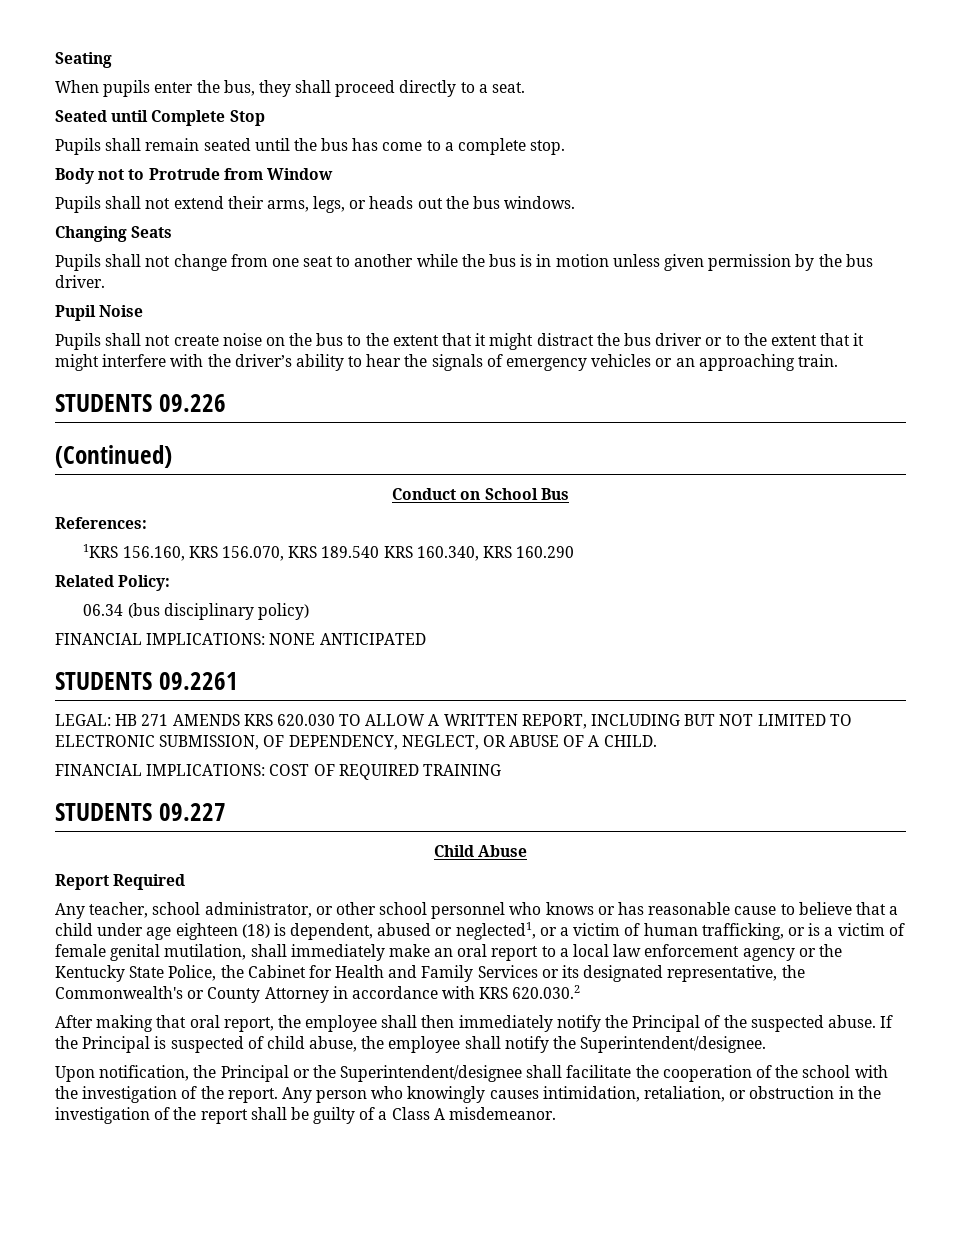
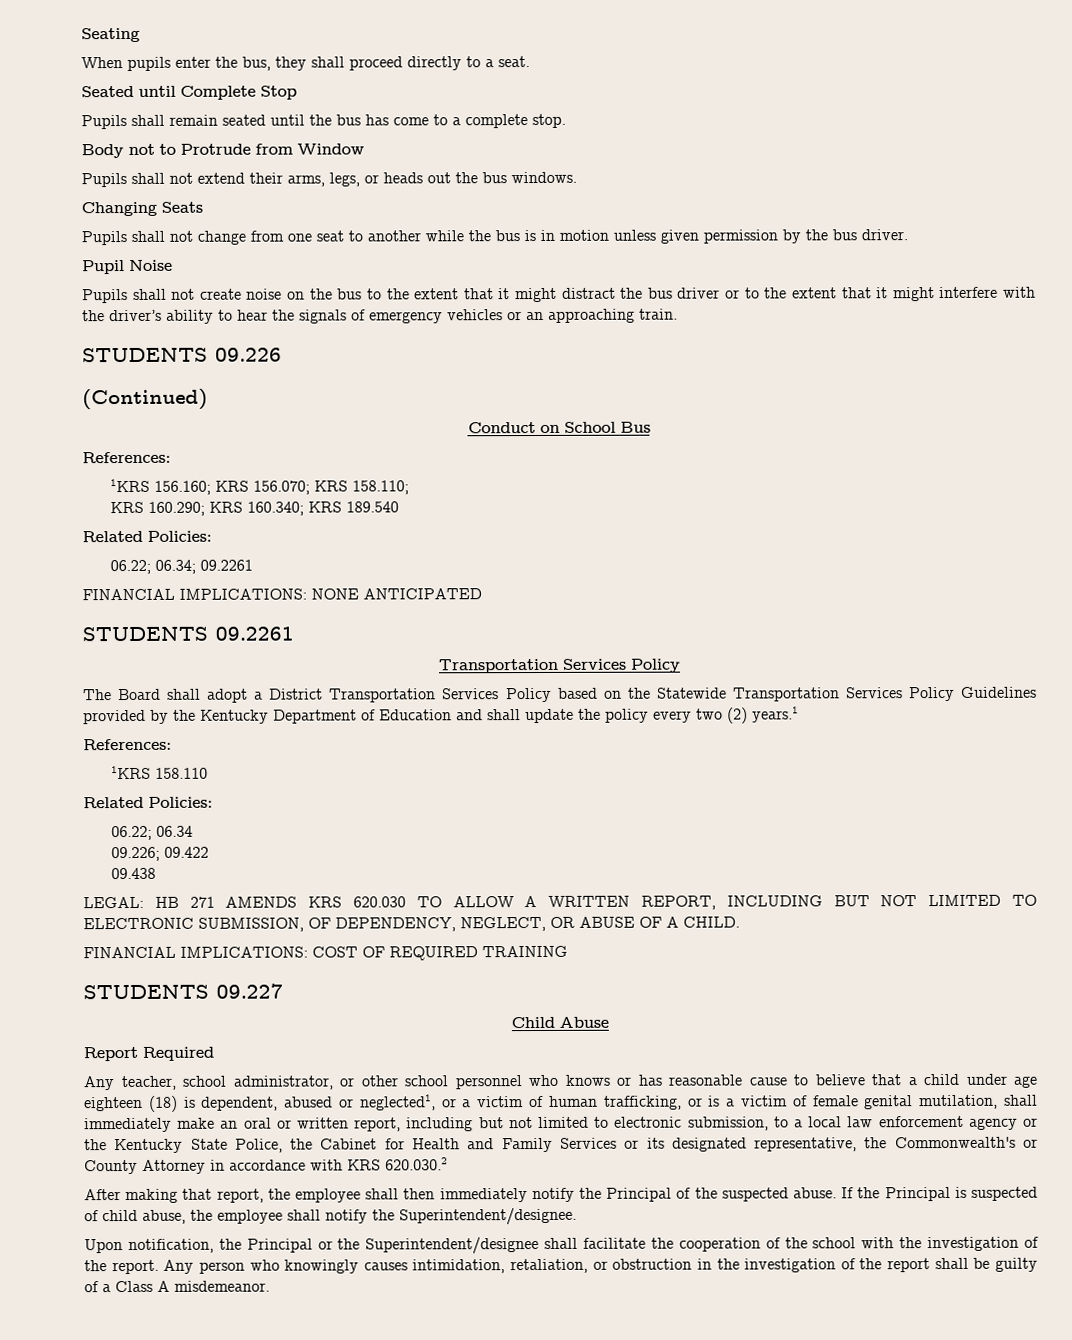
- 1KRS 156.160, KRS 156.070, KRS 189.540 KRS 160.340, KRS 160.290
- Related Policy:
- 06.34 (bus disciplinary policy)
+ 1KRS 156.160; KRS 156.070; KRS 158.110;
+ KRS 160.290; KRS 160.340; KRS 189.540
+ Related Policies:
+ 06.22; 06.34; 09.2261
  STUDENTS 09.2261
+ Transportation Services Policy
+ The Board shall adopt a District Transportation Services Policy based on the Statewide Transportation Services Policy Guidelines provided by the Kentucky Department of Education and shall update the policy every two (2) years.1
+ References:
+ 1KRS 158.110
+ Related Policies:
+ 06.22; 06.34
+ 09.226; 09.422
+ 09.438
- Any teacher, school administrator, or other school personnel who knows or has reasonable cause to believe that a child under age eighteen (18) is dependent, abused or neglected1, or a victim of human trafficking, or is a victim of female genital mutilation, shall immediately make an oral report to a local law enforcement agency or the Kentucky State Police, the Cabinet for Health and Family Services or its designated representative, the Commonwealth's or County Attorney in accordance with KRS 620.030.2
+ Any teacher, school administrator, or other school personnel who knows or has reasonable cause to believe that a child under age eighteen (18) is dependent, abused or neglected1, or a victim of human trafficking, or is a victim of female genital mutilation, shall immediately make an oral or written report, including but not limited to electronic submission, to a local law enforcement agency or the Kentucky State Police, the Cabinet for Health and Family Services or its designated representative, the Commonwealth's or County Attorney in accordance with KRS 620.030.2
- After making that oral report, the employee shall then immediately notify the Principal of the suspected abuse.
+ After making that report, the employee shall then immediately notify the Principal of the suspected abuse.

